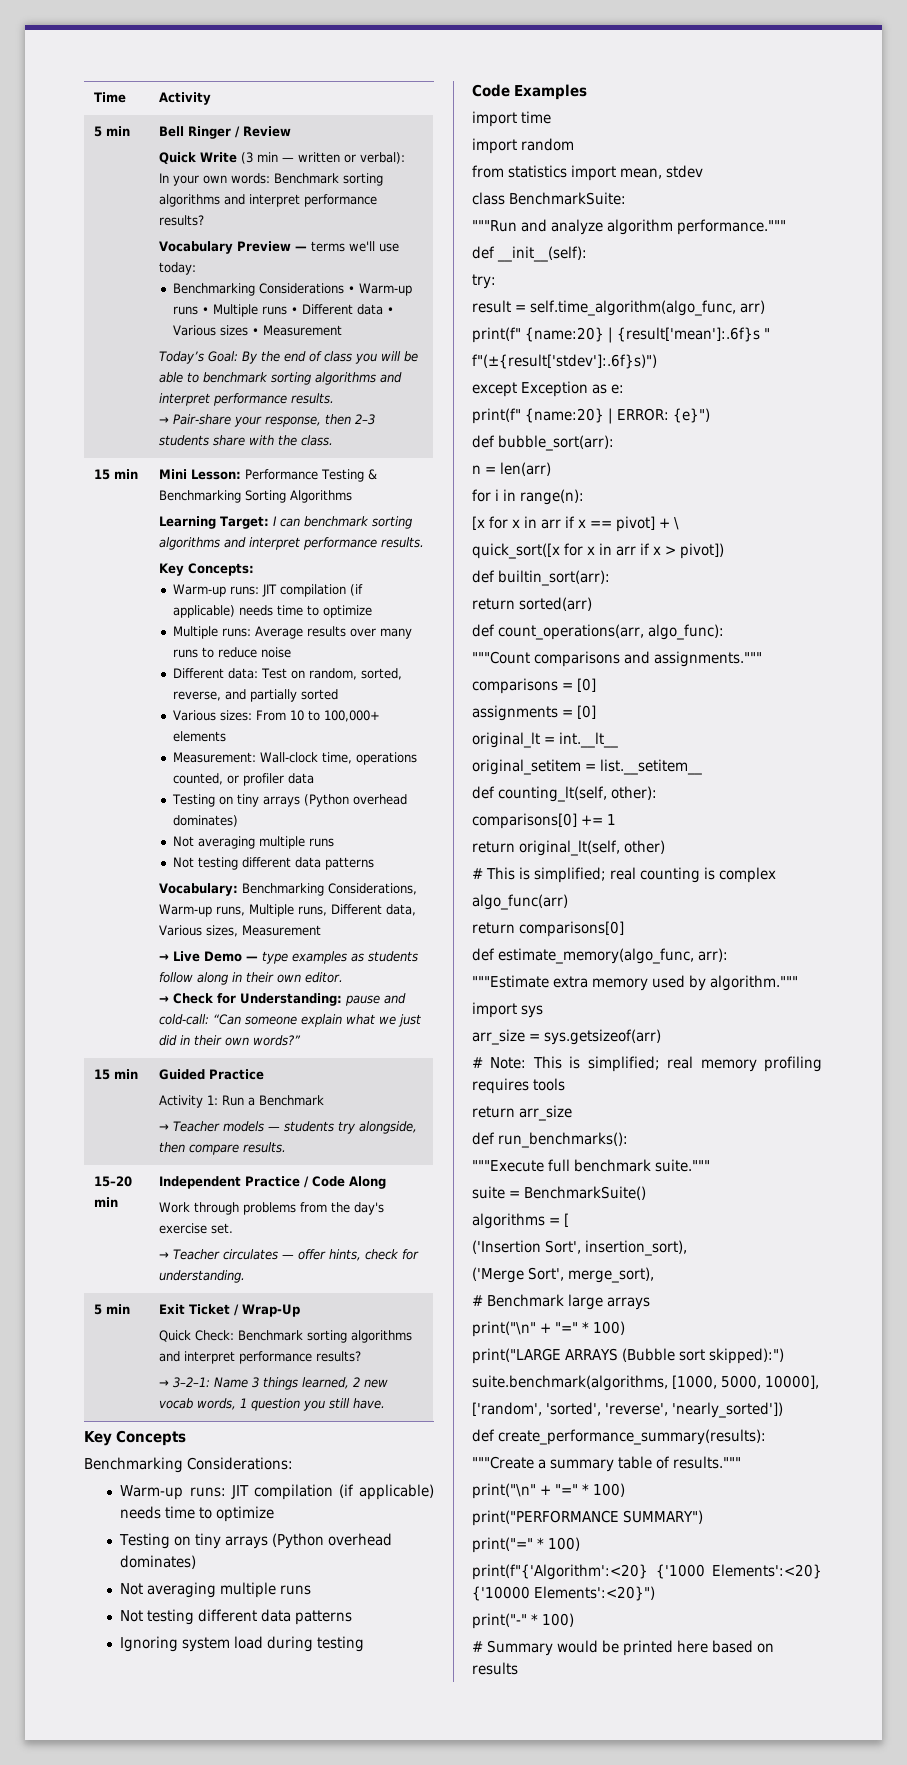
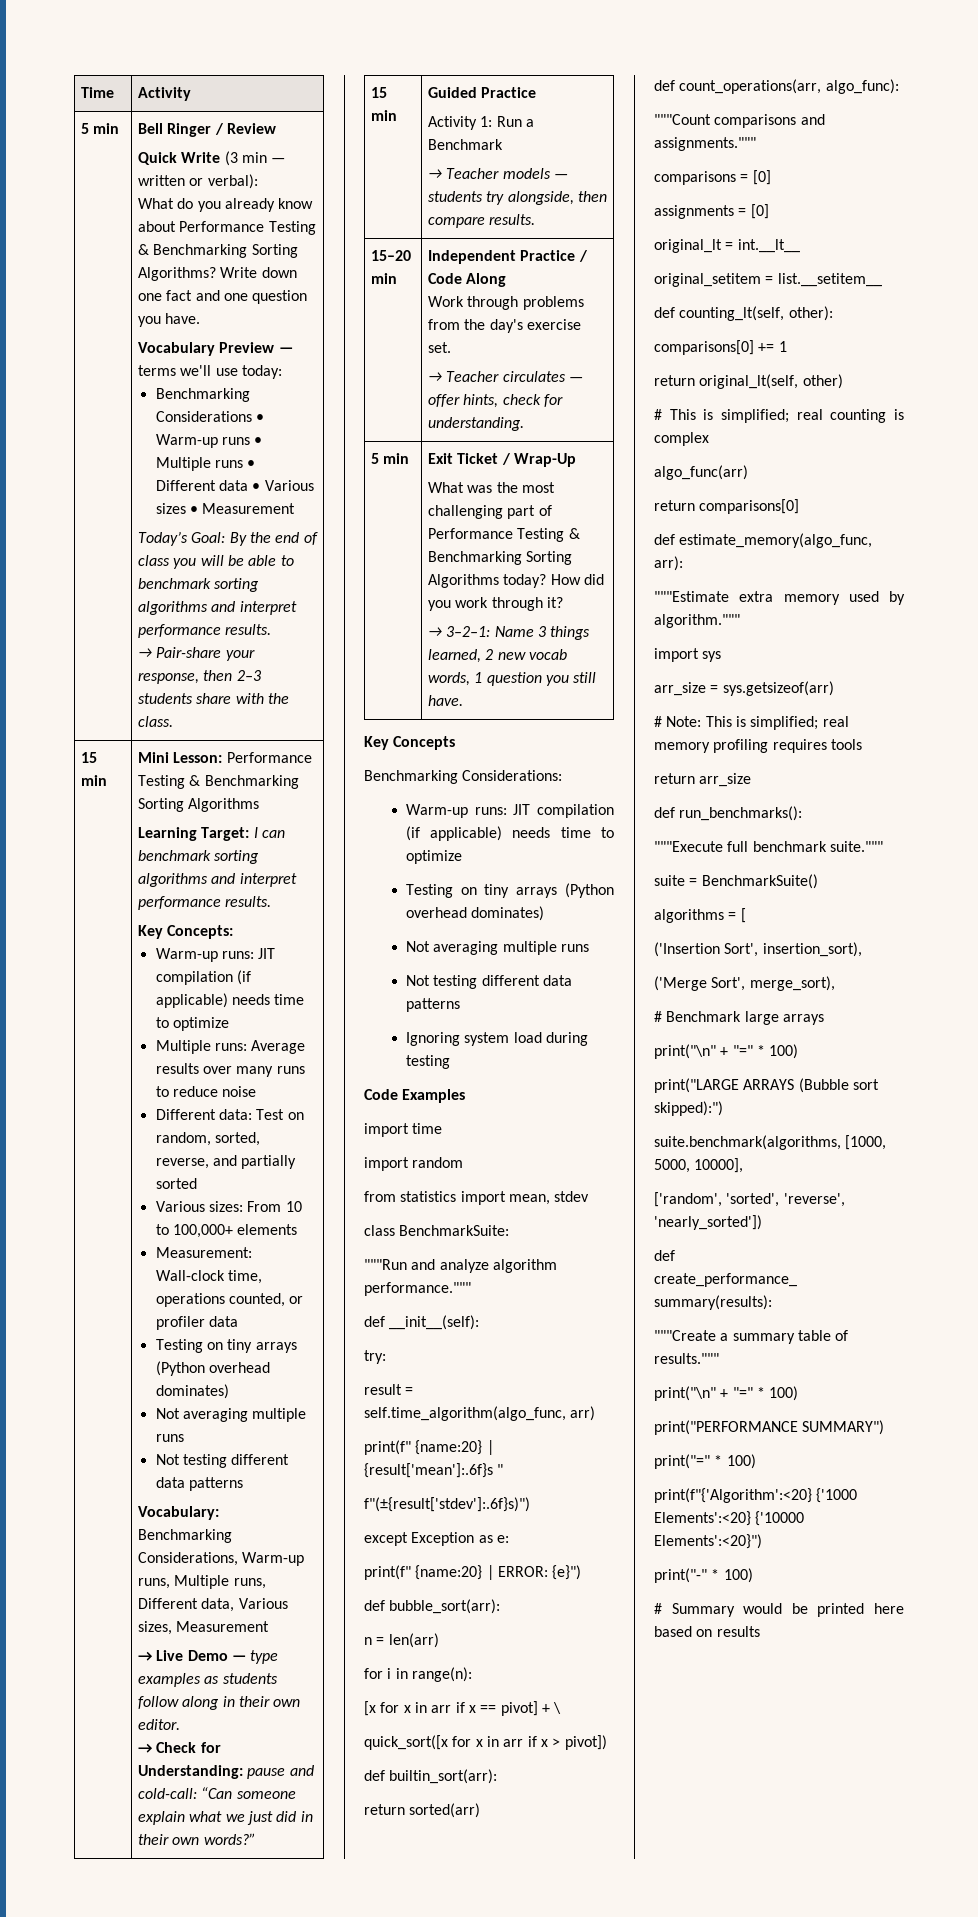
- In your own words: Benchmark sorting algorithms and interpret performance results?
+ What do you already know about Performance Testing & Benchmarking Sorting Algorithms? Write down one fact and one question you have.
- Quick Check: Benchmark sorting algorithms and interpret performance results?
+ What was the most challenging part of Performance Testing & Benchmarking Sorting Algorithms today? How did you work through it?

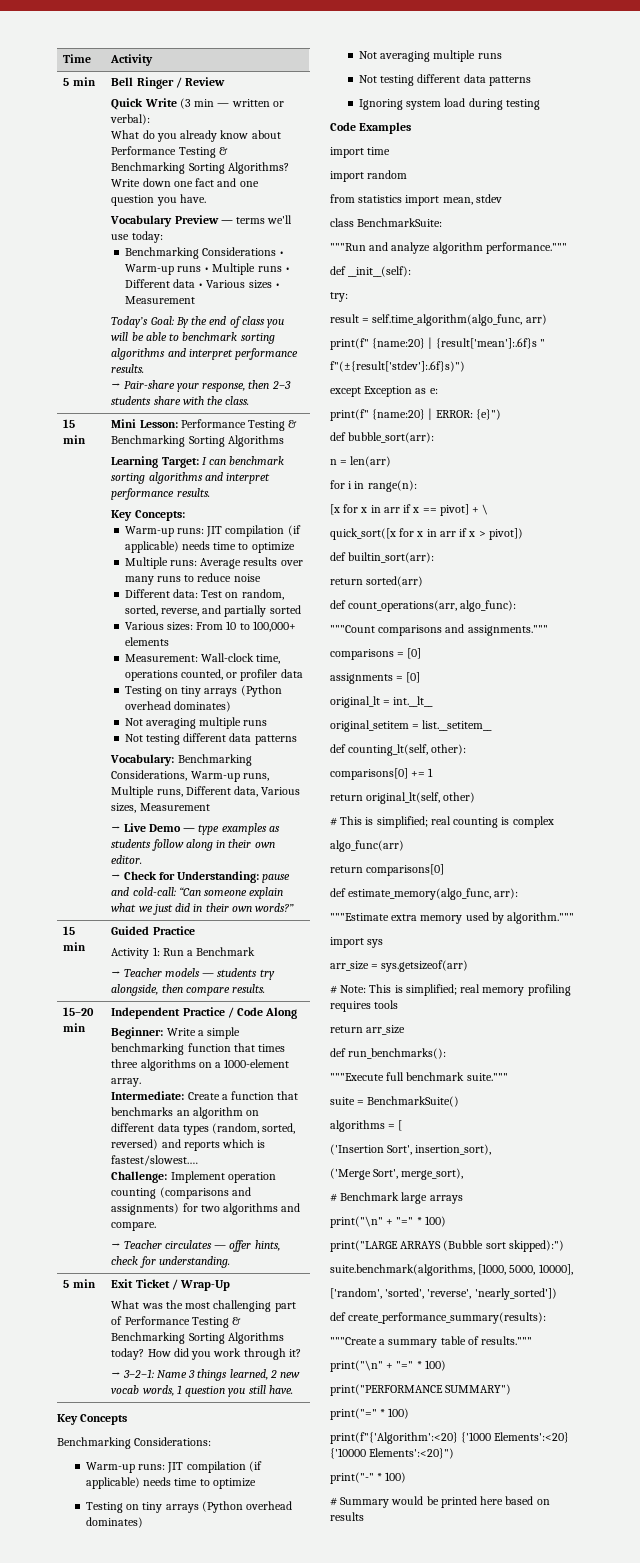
- Work through problems from the day's exercise set.
+ Beginner: Write a simple benchmarking function that times three algorithms on a 1000-element array.
+ Intermediate: Create a function that benchmarks an algorithm on different data types (random, sorted, reversed) and reports which is fastest/slowest.…
+ Challenge: Implement operation counting (comparisons and assignments) for two algorithms and compare.

